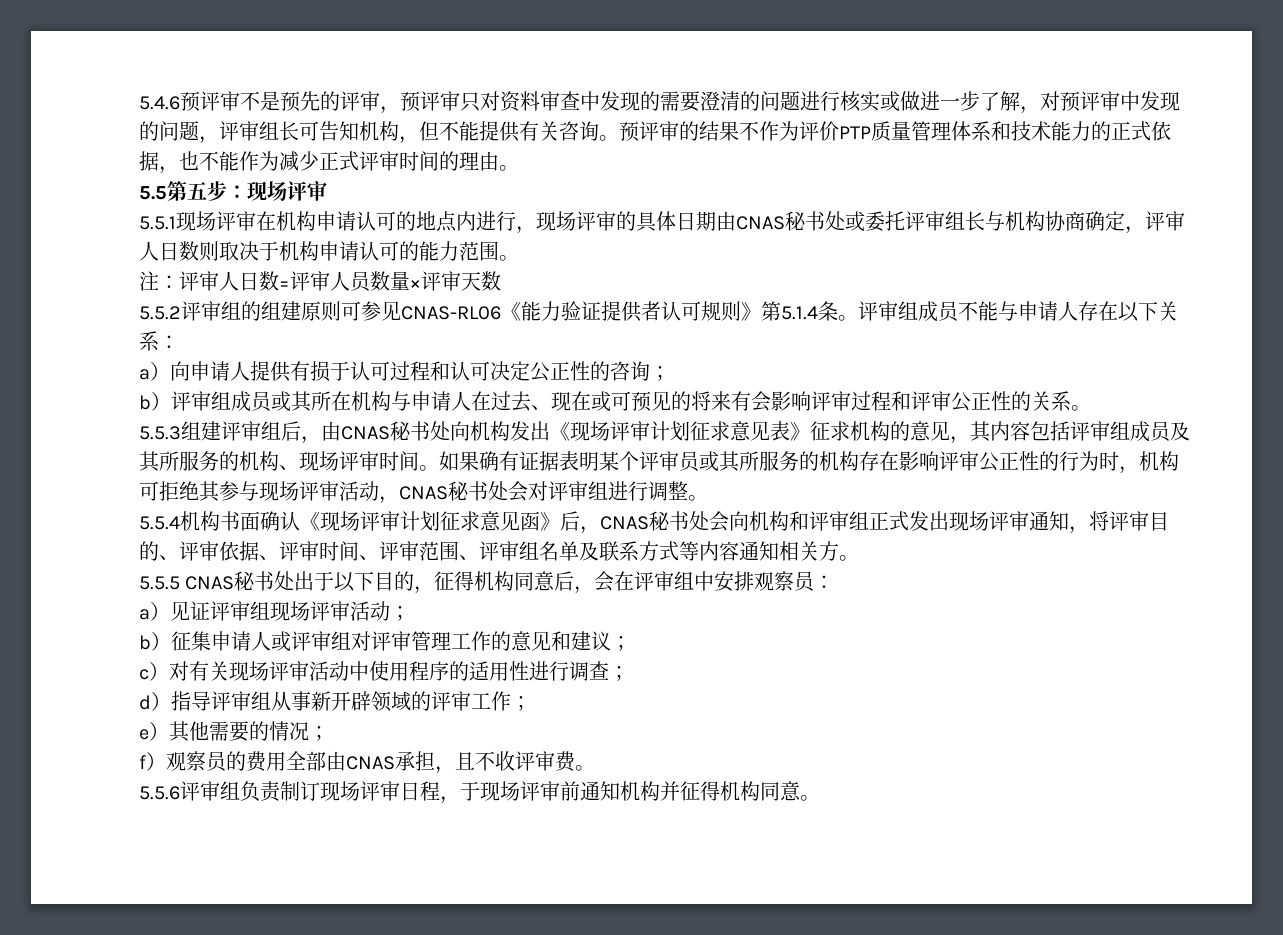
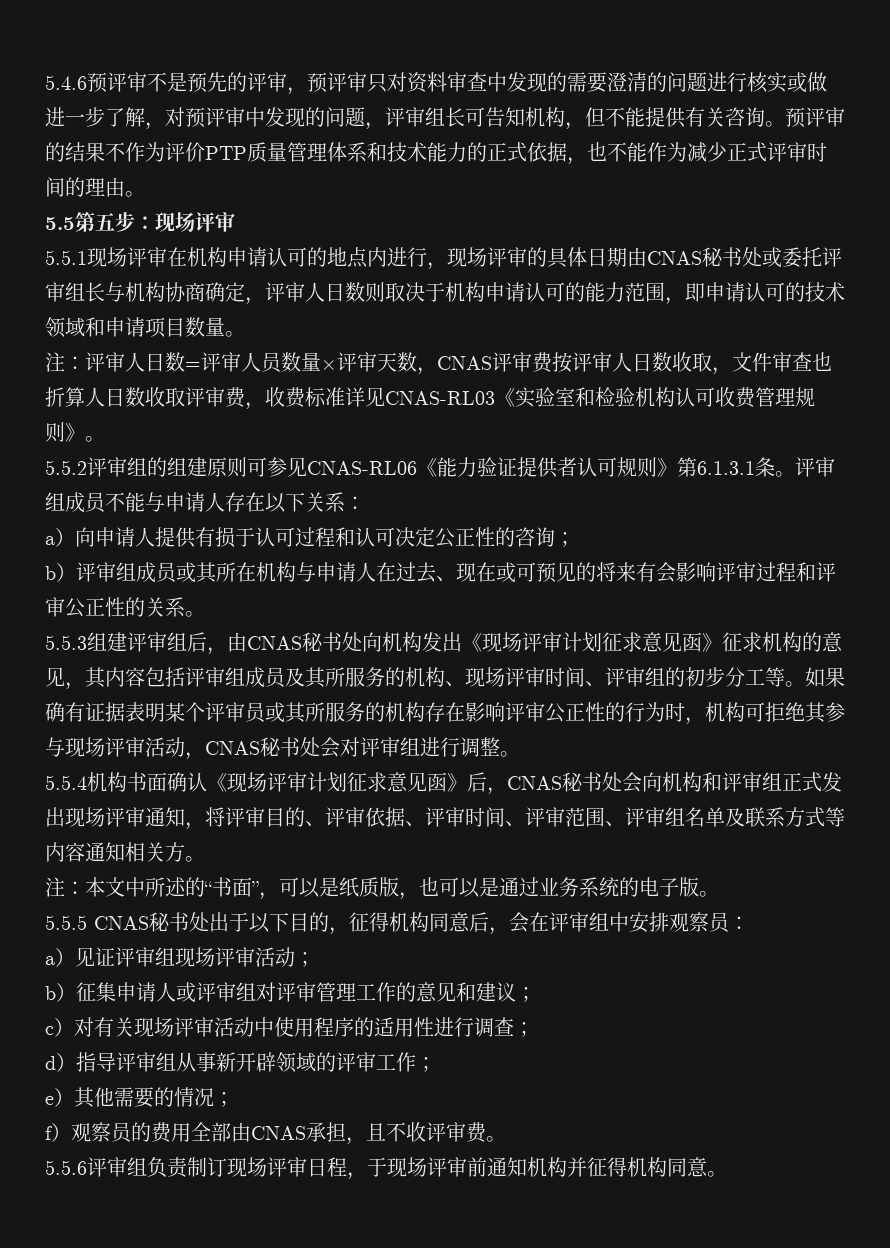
- 5.5.1现场评审在机构申请认可的地点内进行，现场评审的具体日期由CNAS秘书处或委托评审组长与机构协商确定，评审人日数则取决于机构申请认可的能力范围。
+ 5.5.1现场评审在机构申请认可的地点内进行，现场评审的具体日期由CNAS秘书处或委托评审组长与机构协商确定，评审人日数则取决于机构申请认可的能力范围，即申请认可的技术领域和申请项目数量。
- 注：评审人日数=评审人员数量×评审天数
+ 注：评审人日数=评审人员数量×评审天数，CNAS评审费按评审人日数收取，文件审查也折算人日数收取评审费，收费标准详见CNAS-RL03《实验室和检验机构认可收费管理规则》。
- 5.5.2评审组的组建原则可参见CNAS-RL06《能力验证提供者认可规则》第5.1.4条。
+ 5.5.2评审组的组建原则可参见CNAS-RL06《能力验证提供者认可规则》第6.1.3.1条。
- 5.5.3组建评审组后，由CNAS秘书处向机构发出《现场评审计划征求意见表》征求机构的意见，其内容包括评审组成员及其所服务的机构、现场评审时间。
+ 5.5.3组建评审组后，由CNAS秘书处向机构发出《现场评审计划征求意见函》征求机构的意见，其内容包括评审组成员及其所服务的机构、现场评审时间、评审组的初步分工等。
+ 注：本文中所述的“书面”，可以是纸质版，也可以是通过业务系统的电子版。

